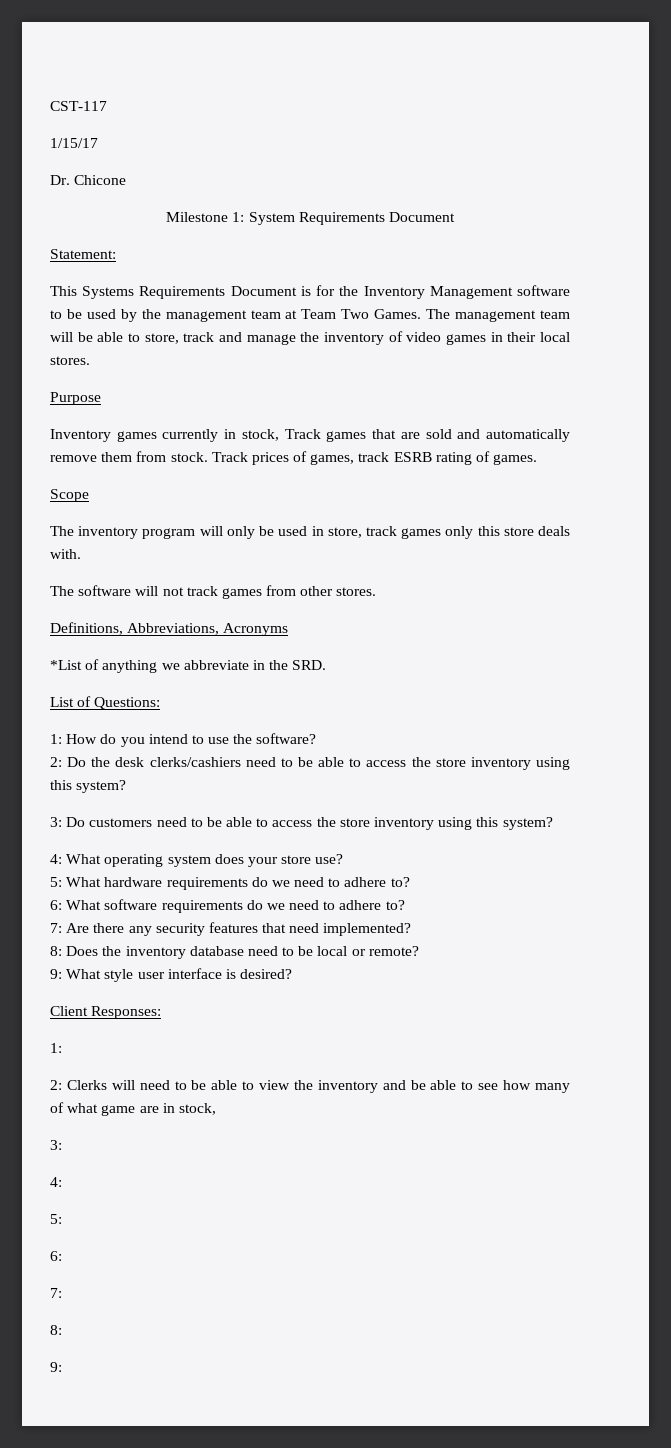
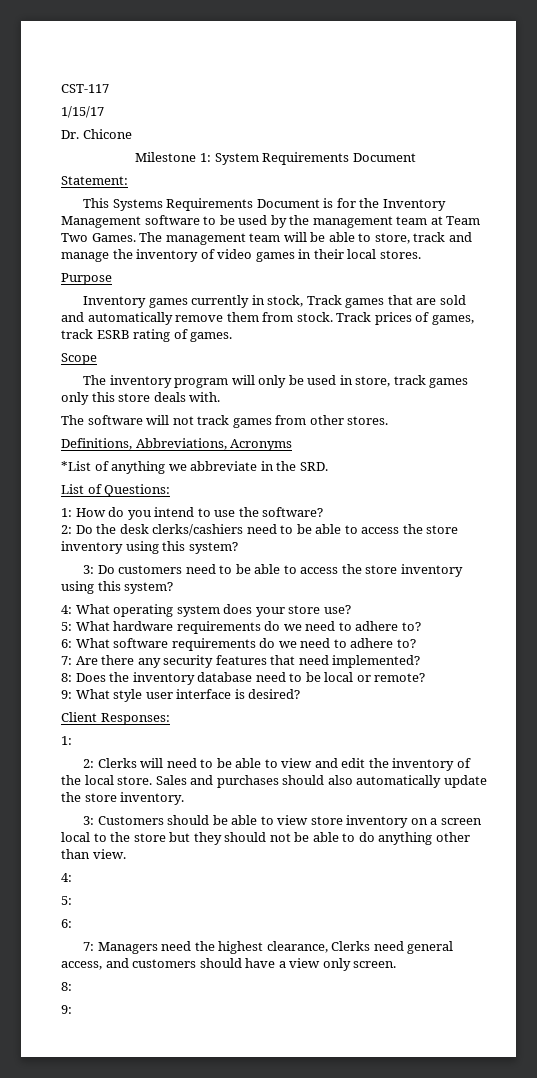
- 2: Clerks will need to be able to view the inventory and be able to see how many of what game are in stock,
- 3:
+ 2: Clerks will need to be able to view and edit the inventory of the local store. Sales and purchases should also automatically update the store inventory.
+ 3: Customers should be able to view store inventory on a screen local to the store but they should not be able to do anything other than view.
  4:
  5:
  6:
- 7:
+ 7: Managers need the highest clearance, Clerks need general access, and customers should have a view only screen.

